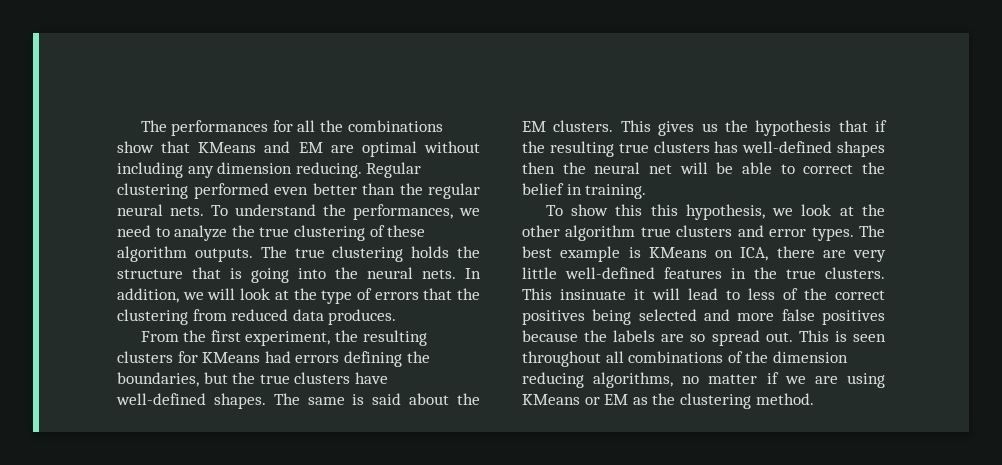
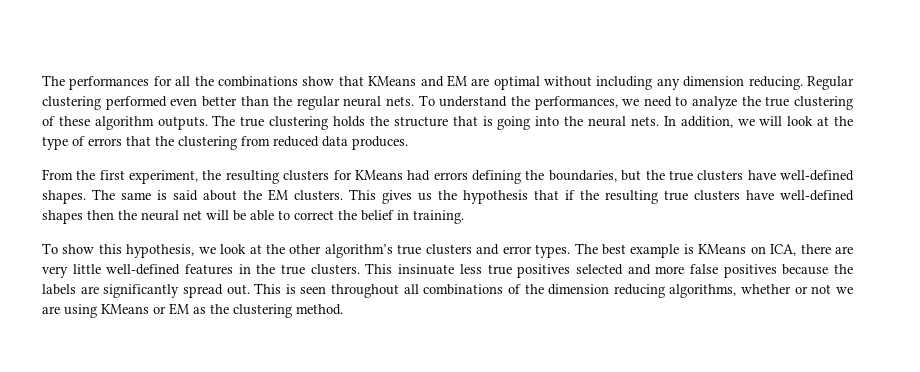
- This gives us the hypothesis that if the resulting true clusters has well-defined shapes then the neural net will be able to correct the belief in training.
+ This gives us the hypothesis that if the resulting true clusters have well-defined shapes then the neural net will be able to correct the belief in training.
- To show this this hypothesis, we look at the other algorithm true clusters and error types.
+ To show this hypothesis, we look at the other algorithm’s true clusters and error types.
- This insinuate it will lead to less of the correct positives being selected and more false positives because the labels are so spread out.
+ This insinuate less true positives selected and more false positives because the labels are significantly spread out.
- This is seen throughout all combinations of the dimension reducing algorithms, no matter if we are using KMeans or EM as the clustering method.
+ This is seen throughout all combinations of the dimension reducing algorithms, whether or not we are using KMeans or EM as the clustering method.

